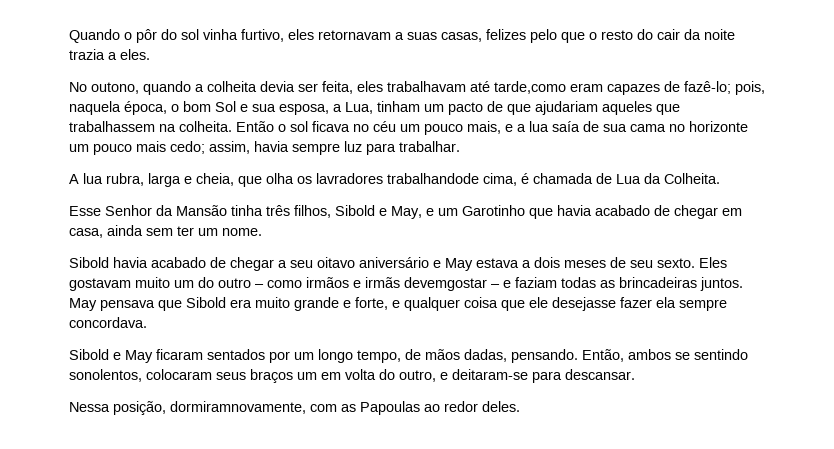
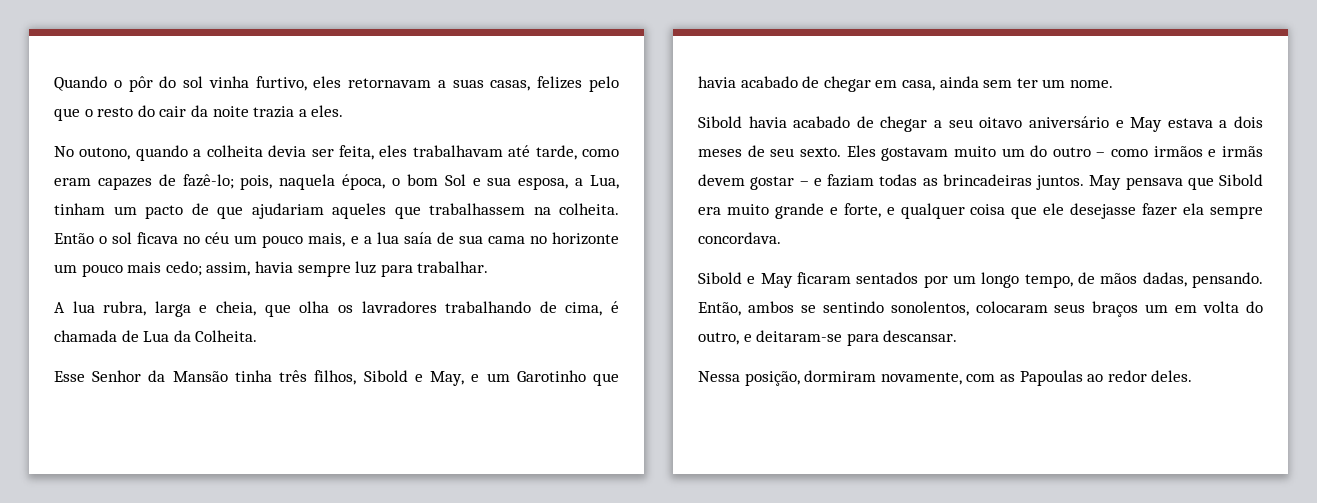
- No outono, quando a colheita devia ser feita, eles trabalhavam até tarde,como eram capazes de fazê-lo; pois, naquela época, o bom Sol e sua esposa, a Lua, tinham um pacto de que ajudariam aqueles que trabalhassem na colheita.
+ No outono, quando a colheita devia ser feita, eles trabalhavam até tarde, como eram capazes de fazê-lo; pois, naquela época, o bom Sol e sua esposa, a Lua, tinham um pacto de que ajudariam aqueles que trabalhassem na colheita.
- A lua rubra, larga e cheia, que olha os lavradores trabalhandode cima, é chamada de Lua da Colheita.
+ A lua rubra, larga e cheia, que olha os lavradores trabalhando de cima, é chamada de Lua da Colheita.
- Eles gostavam muito um do outro – como irmãos e irmãs devemgostar – e faziam todas as brincadeiras juntos.
+ Eles gostavam muito um do outro – como irmãos e irmãs devem gostar – e faziam todas as brincadeiras juntos.
- Nessa posição, dormiramnovamente, com as Papoulas ao redor deles.
+ Nessa posição, dormiram novamente, com as Papoulas ao redor deles.

